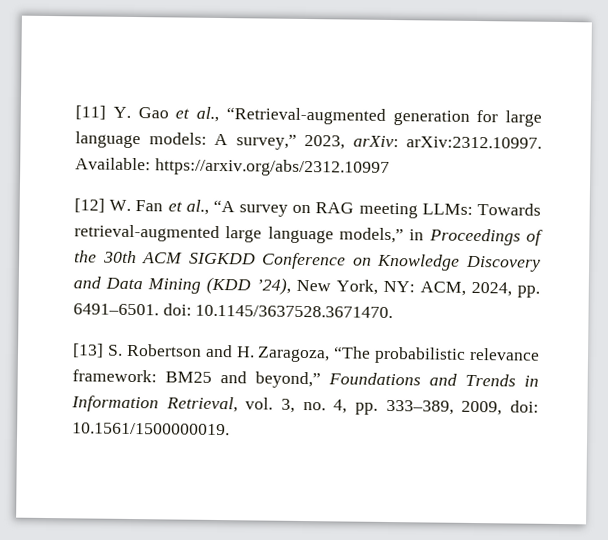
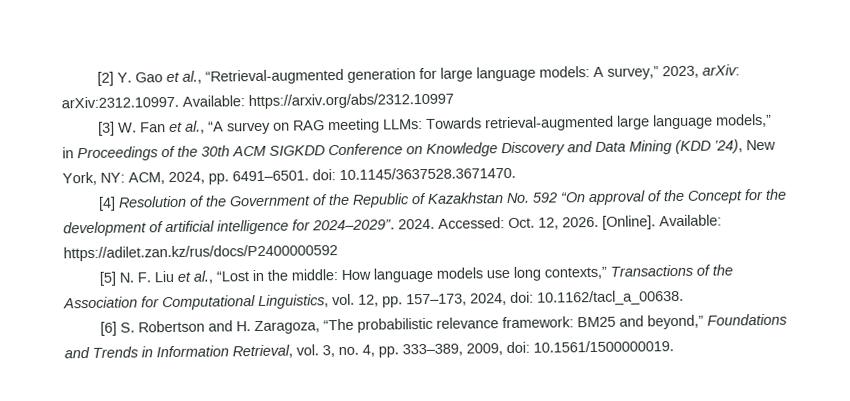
- [11] Y. Gao et al., “Retrieval-augmented generation for large language models: A survey,” 2023, arXiv: arXiv:2312.10997. Available: https://arxiv.org/abs/2312.10997
+ [2] Y. Gao et al., “Retrieval-augmented generation for large language models: A survey,” 2023, arXiv: arXiv:2312.10997. Available: https://arxiv.org/abs/2312.10997
- [12] W. Fan et al., “A survey on RAG meeting LLMs: Towards retrieval-augmented large language models,” in Proceedings of the 30th ACM SIGKDD Conference on Knowledge Discovery and Data Mining (KDD ’24), New York, NY: ACM, 2024, pp. 6491–6501. doi: 10.1145/3637528.3671470.
+ [3] W. Fan et al., “A survey on RAG meeting LLMs: Towards retrieval-augmented large language models,” in Proceedings of the 30th ACM SIGKDD Conference on Knowledge Discovery and Data Mining (KDD ’24), New York, NY: ACM, 2024, pp. 6491–6501. doi: 10.1145/3637528.3671470.
- [13] S. Robertson and H. Zaragoza, “The probabilistic relevance framework: BM25 and beyond,” Foundations and Trends in Information Retrieval, vol. 3, no. 4, pp. 333–389, 2009, doi: 10.1561/1500000019.
+ [4] Resolution of the Government of the Republic of Kazakhstan No. 592 “On approval of the Concept for the development of artificial intelligence for 2024–2029”. 2024. Accessed: Oct. 12, 2026. [Online]. Available: https://adilet.zan.kz/rus/docs/P2400000592
+ [5] N. F. Liu et al., “Lost in the middle: How language models use long contexts,” Transactions of the Association for Computational Linguistics, vol. 12, pp. 157–173, 2024, doi: 10.1162/tacl_a_00638.
+ [6] S. Robertson and H. Zaragoza, “The probabilistic relevance framework: BM25 and beyond,” Foundations and Trends in Information Retrieval, vol. 3, no. 4, pp. 333–389, 2009, doi: 10.1561/1500000019.

